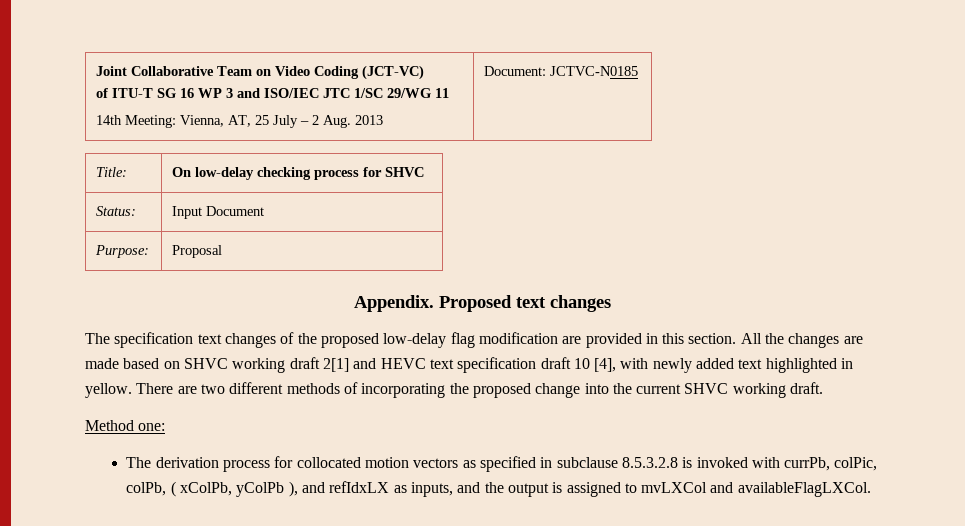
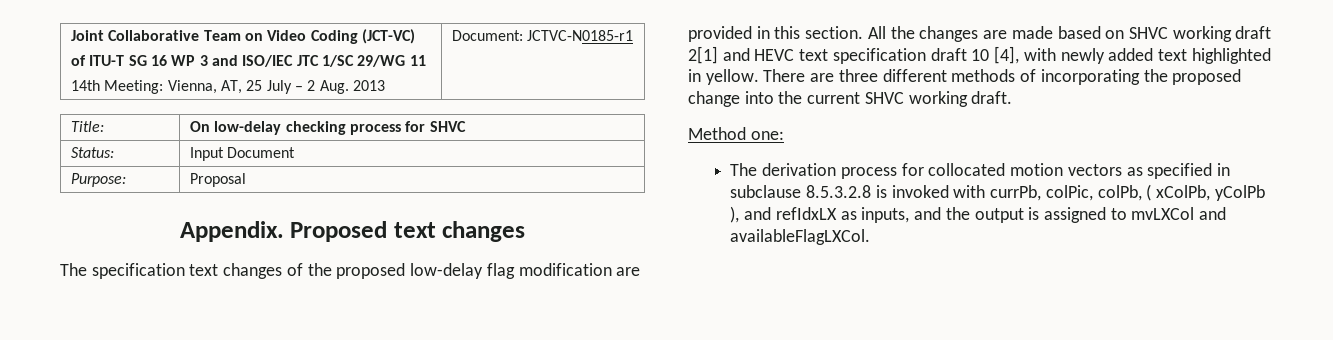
  Joint Collaborative Team on Video Coding (JCT-VC)
  of ITU-T SG 16 WP 3 and ISO/IEC JTC 1/SC 29/WG 11
- 14th Meeting: Vienna, AT, 25 July – 2 Aug. 2013 | Document: JCTVC-N0185
+ 14th Meeting: Vienna, AT, 25 July – 2 Aug. 2013 | Document: JCTVC-N0185-r1
- There are two different methods of incorporating the proposed change into the current SHVC working draft.
+ There are three different methods of incorporating the proposed change into the current SHVC working draft.

